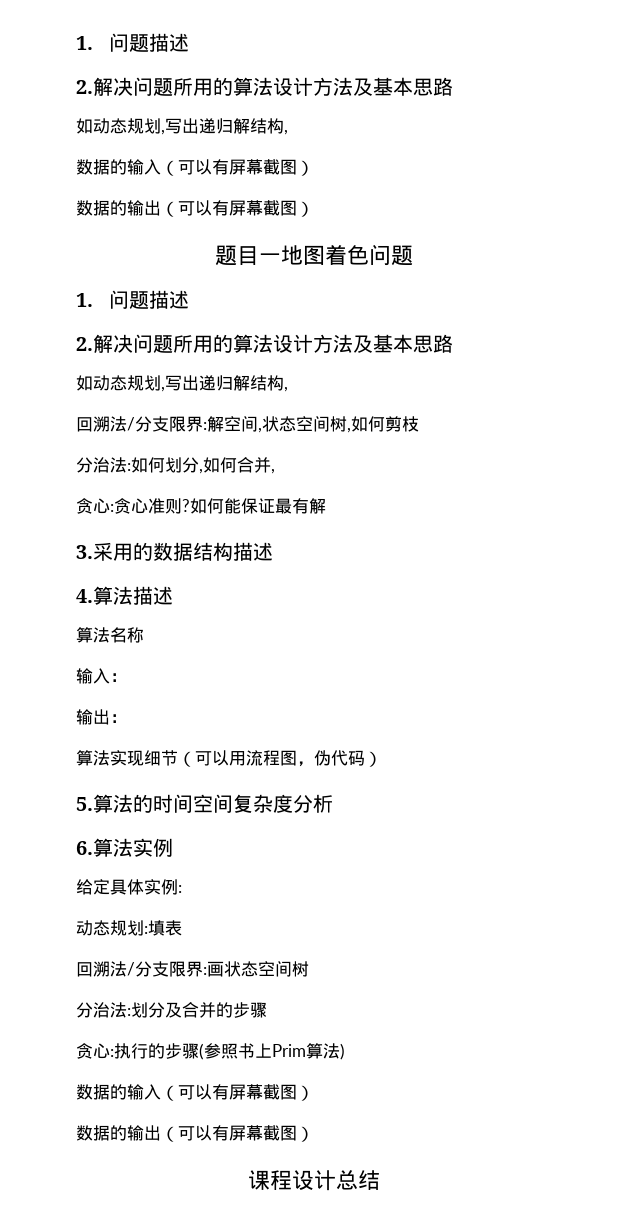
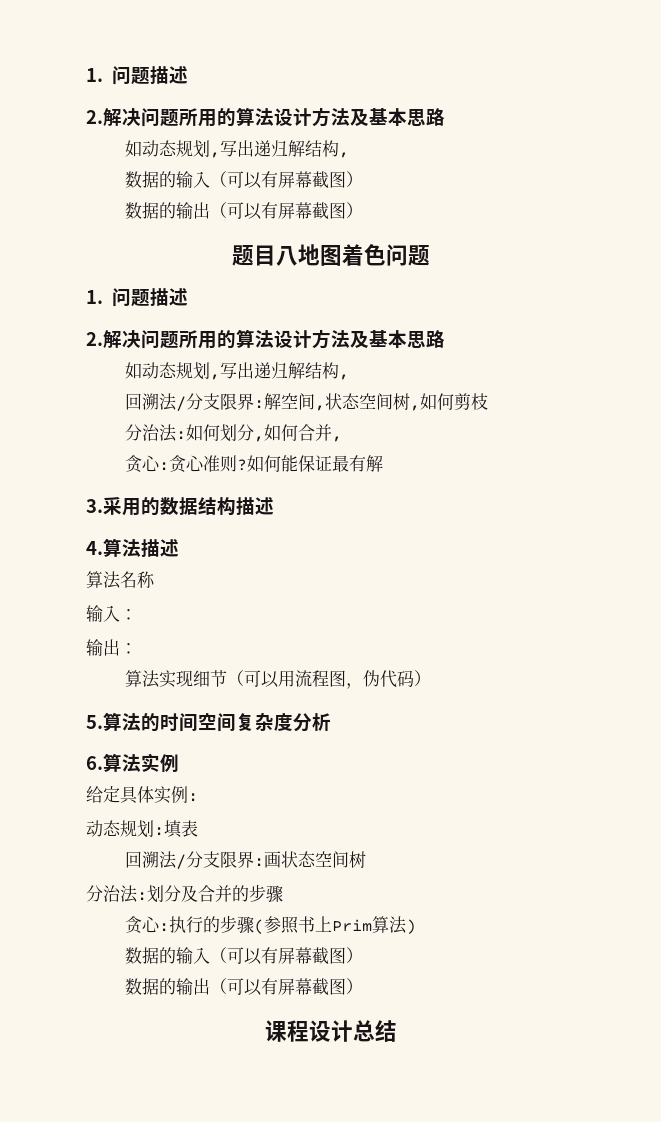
- 题目一地图着色问题
+ 题目八地图着色问题

